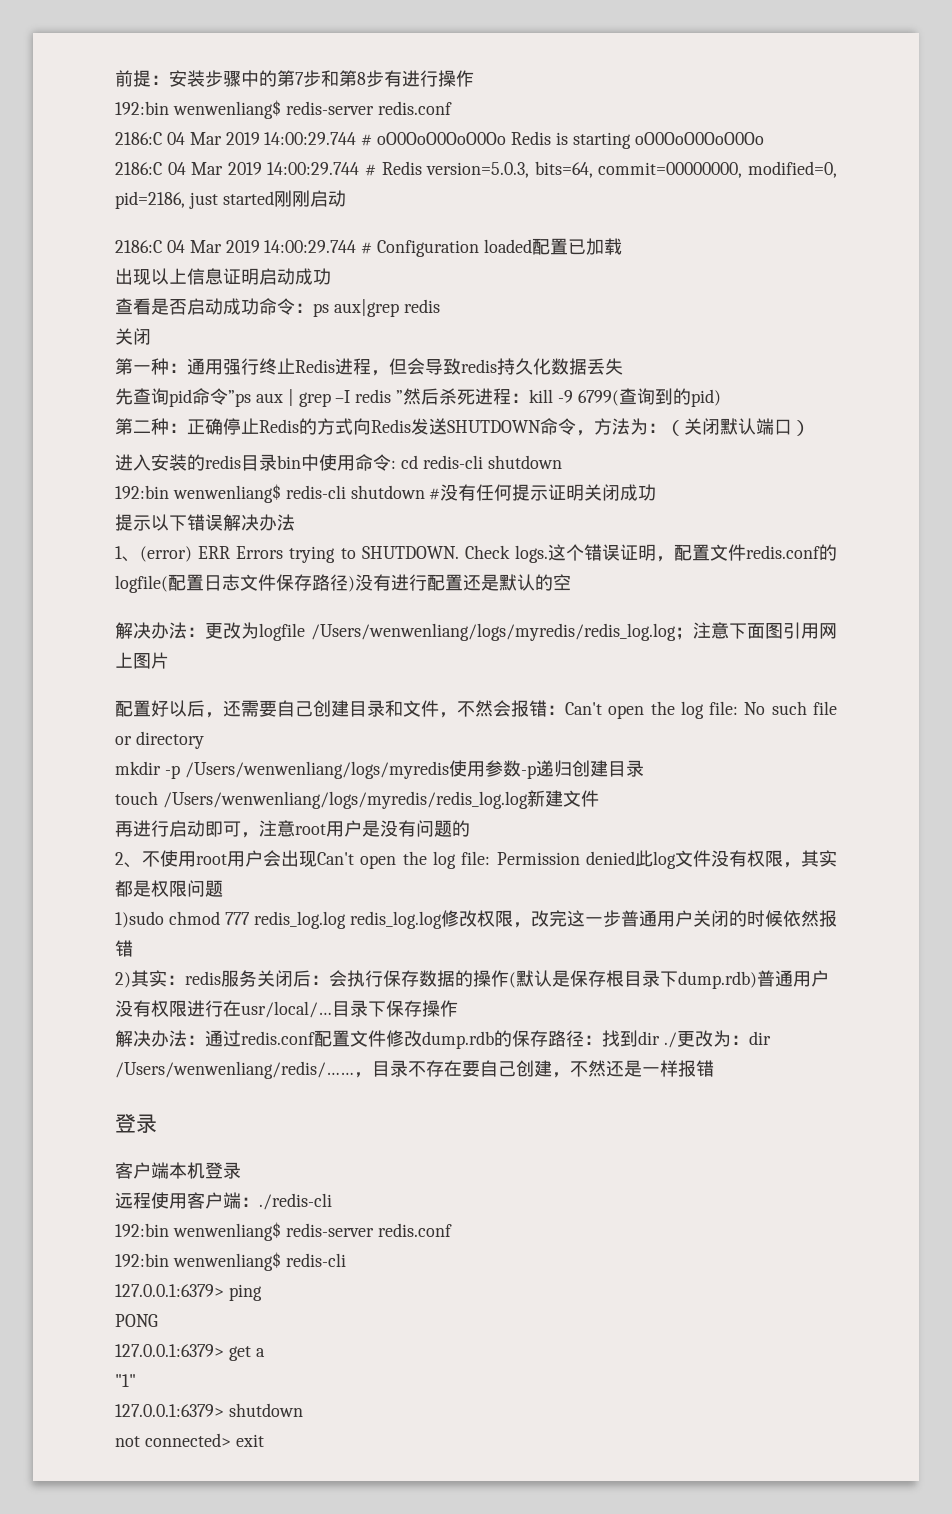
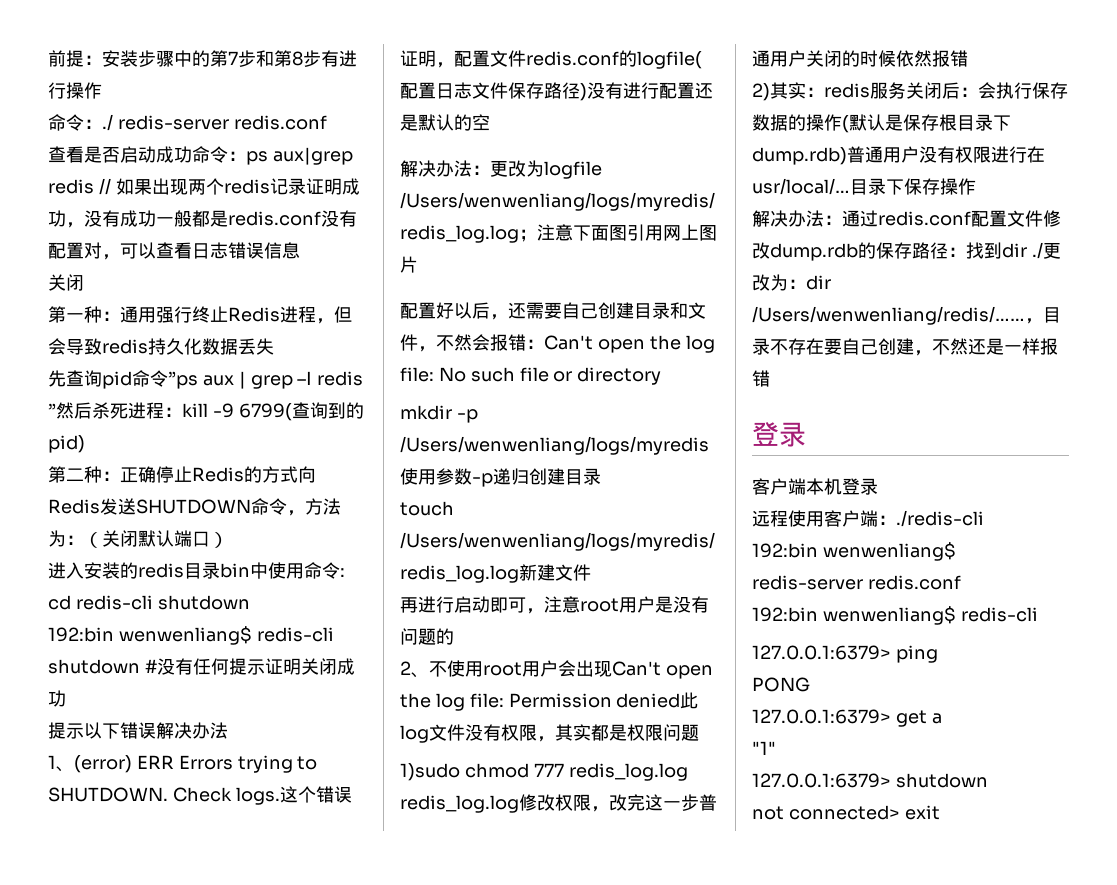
  前提：安装步骤中的第7步和第8步有进行操作
- 192:bin wenwenliang$ redis-server redis.conf
- 2186:C 04 Mar 2019 14:00:29.744 # oO0OoO0OoO0Oo Redis is starting oO0OoO0OoO0Oo
- 2186:C 04 Mar 2019 14:00:29.744 # Redis version=5.0.3, bits=64, commit=00000000, modified=0, pid=2186, just started刚刚启动
- 2186:C 04 Mar 2019 14:00:29.744 # Configuration loaded配置已加载
- 出现以上信息证明启动成功
+ 命令：./ redis-server redis.conf
- 查看是否启动成功命令：ps aux|grep redis
+ 查看是否启动成功命令：ps aux|grep redis // 如果出现两个redis记录证明成功，没有成功一般都是redis.conf没有配置对，可以查看日志错误信息

